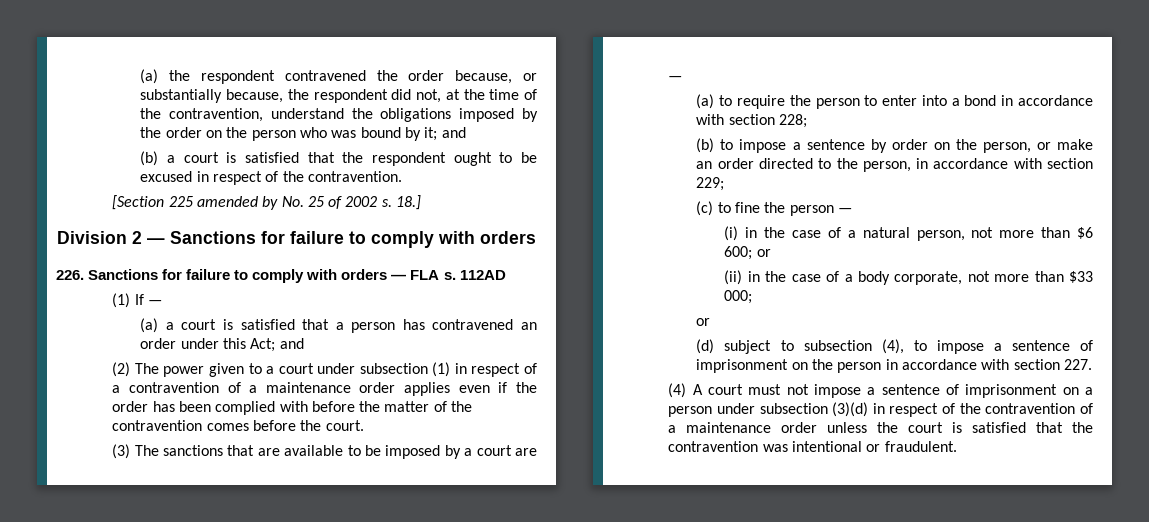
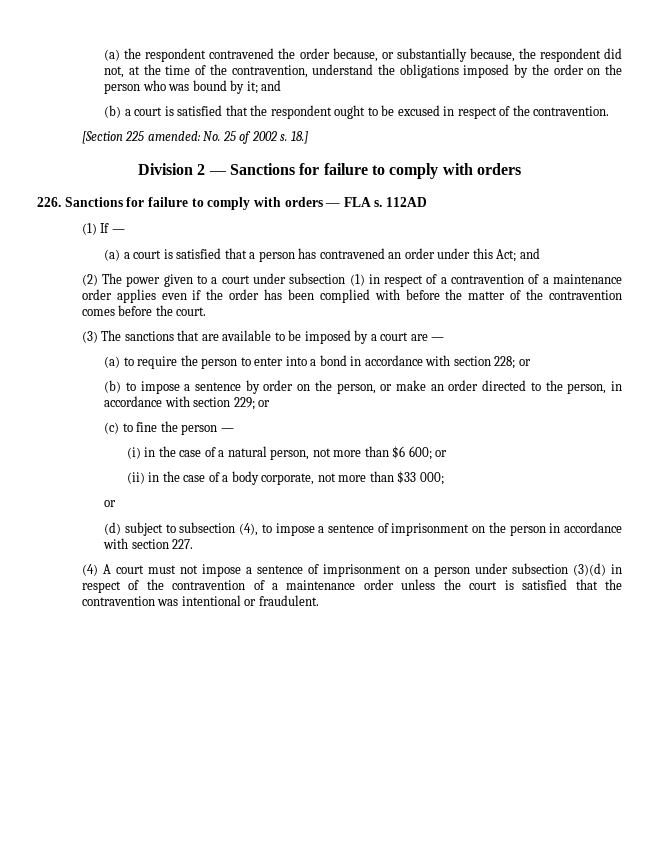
- [Section 225 amended by No. 25 of 2002 s.
+ [Section 225 amended: No. 25 of 2002 s.
- (a) to require the person to enter into a bond in accordance with section 228;
+ (a) to require the person to enter into a bond in accordance with section 228; or
- (b) to impose a sentence by order on the person, or make an order directed to the person, in accordance with section 229;
+ (b) to impose a sentence by order on the person, or make an order directed to the person, in accordance with section 229; or

